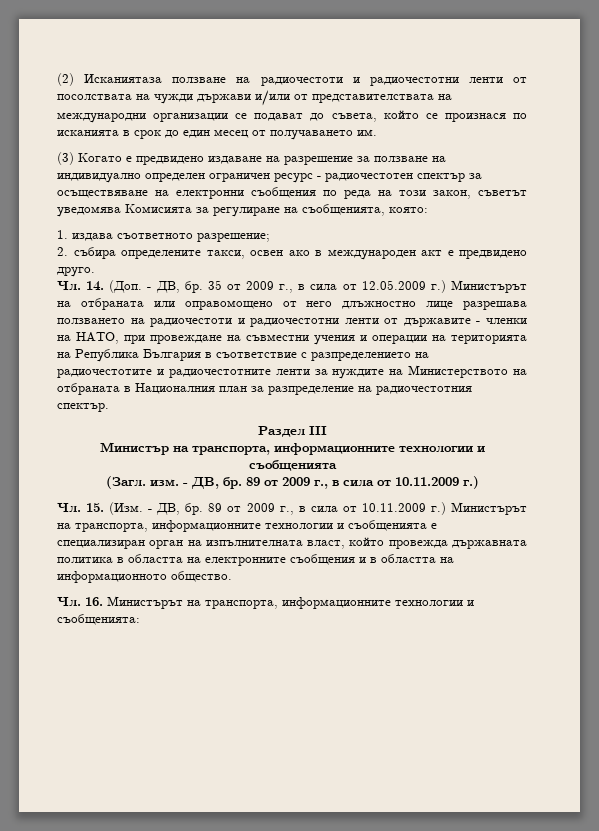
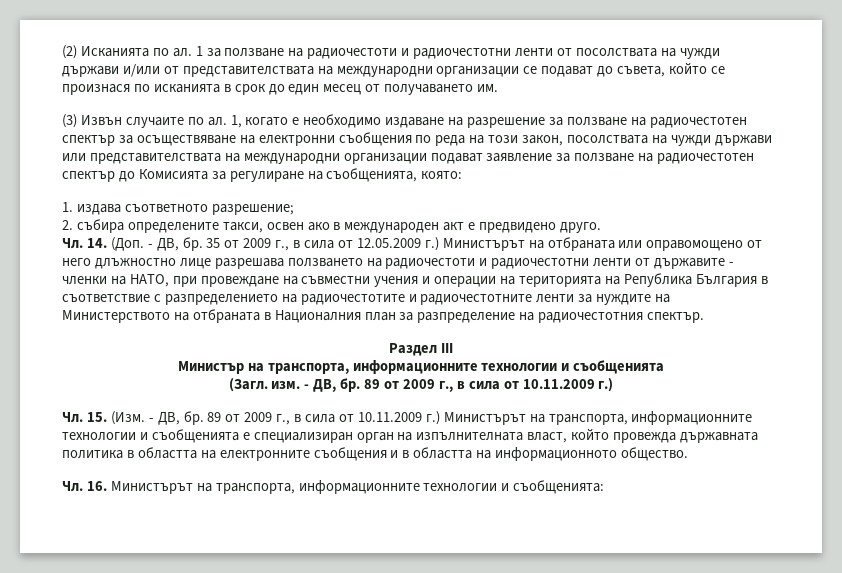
- (2) Исканиятаза ползване на радиочестоти и радиочестотни ленти от посолствата на чужди държави и/или от представителствата на международни организации се подават до съвета, който се произнася по исканията в срок до един месец от получаването им.
+ (2) Исканията по ал. 1 за ползване на радиочестоти и радиочестотни ленти от посолствата на чужди държави и/или от представителствата на международни организации се подават до съвета, който се произнася по исканията в срок до един месец от получаването им.
- (3) Когато е предвидено издаване на разрешение за ползване на индивидуално определен ограничен ресурс - радиочестотен спектър за осъществяване на електронни съобщения по реда на този закон, съветът уведомява Комисията за регулиране на съобщенията, която:
+ (3) Извън случаите по ал. 1, когато е необходимо издаване на разрешение за ползване на радиочестотен спектър за осъществяване на електронни съобщения по реда на този закон, посолствата на чужди държави или представителствата на международни организации подават заявление за ползване на радиочестотен спектър до Комисията за регулиране на съобщенията, която:

